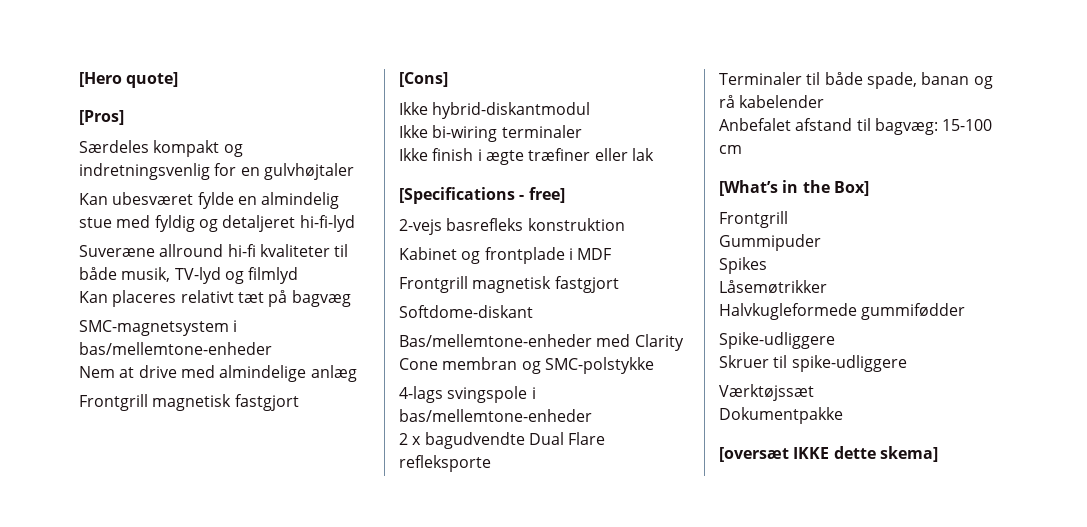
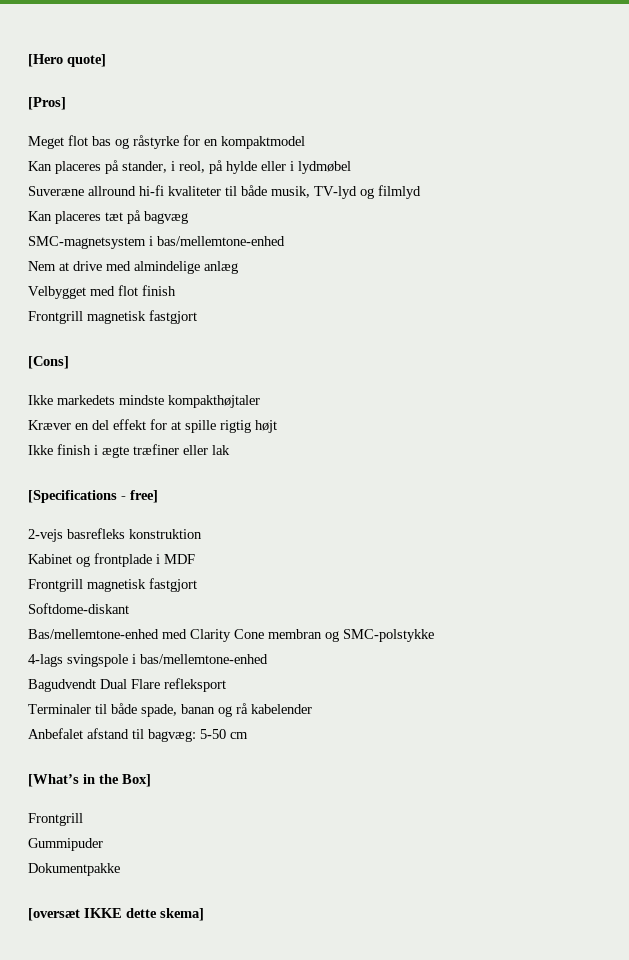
- Særdeles kompakt og indretningsvenlig for en gulvhøjtaler
- Kan ubesværet fylde en almindelig stue med fyldig og detaljeret hi-fi-lyd
+ Meget flot bas og råstyrke for en kompaktmodel
+ Kan placeres på stander, i reol, på hylde eller i lydmøbel
- Kan placeres relativt tæt på bagvæg
+ Kan placeres tæt på bagvæg
- SMC-magnetsystem i bas/mellemtone-enheder
+ SMC-magnetsystem i bas/mellemtone-enhed
+ Velbygget med flot finish
- Ikke hybrid-diskantmodul
- Ikke bi-wiring terminaler
+ Ikke markedets mindste kompakthøjtaler
+ Kræver en del effekt for at spille rigtig højt
- Bas/mellemtone-enheder med Clarity Cone membran og SMC-polstykke
+ Bas/mellemtone-enhed med Clarity Cone membran og SMC-polstykke
- 4-lags svingspole i bas/mellemtone-enheder
- 2 x bagudvendte Dual Flare refleksporte
+ 4-lags svingspole i bas/mellemtone-enhed
+ Bagudvendt Dual Flare refleksport
- Anbefalet afstand til bagvæg: 15-100 cm
+ Anbefalet afstand til bagvæg: 5-50 cm
- Spikes
- Låsemøtrikker
- Halvkugleformede gummifødder
- Spike-udliggere
- Skruer til spike-udliggere
- Værktøjssæt

